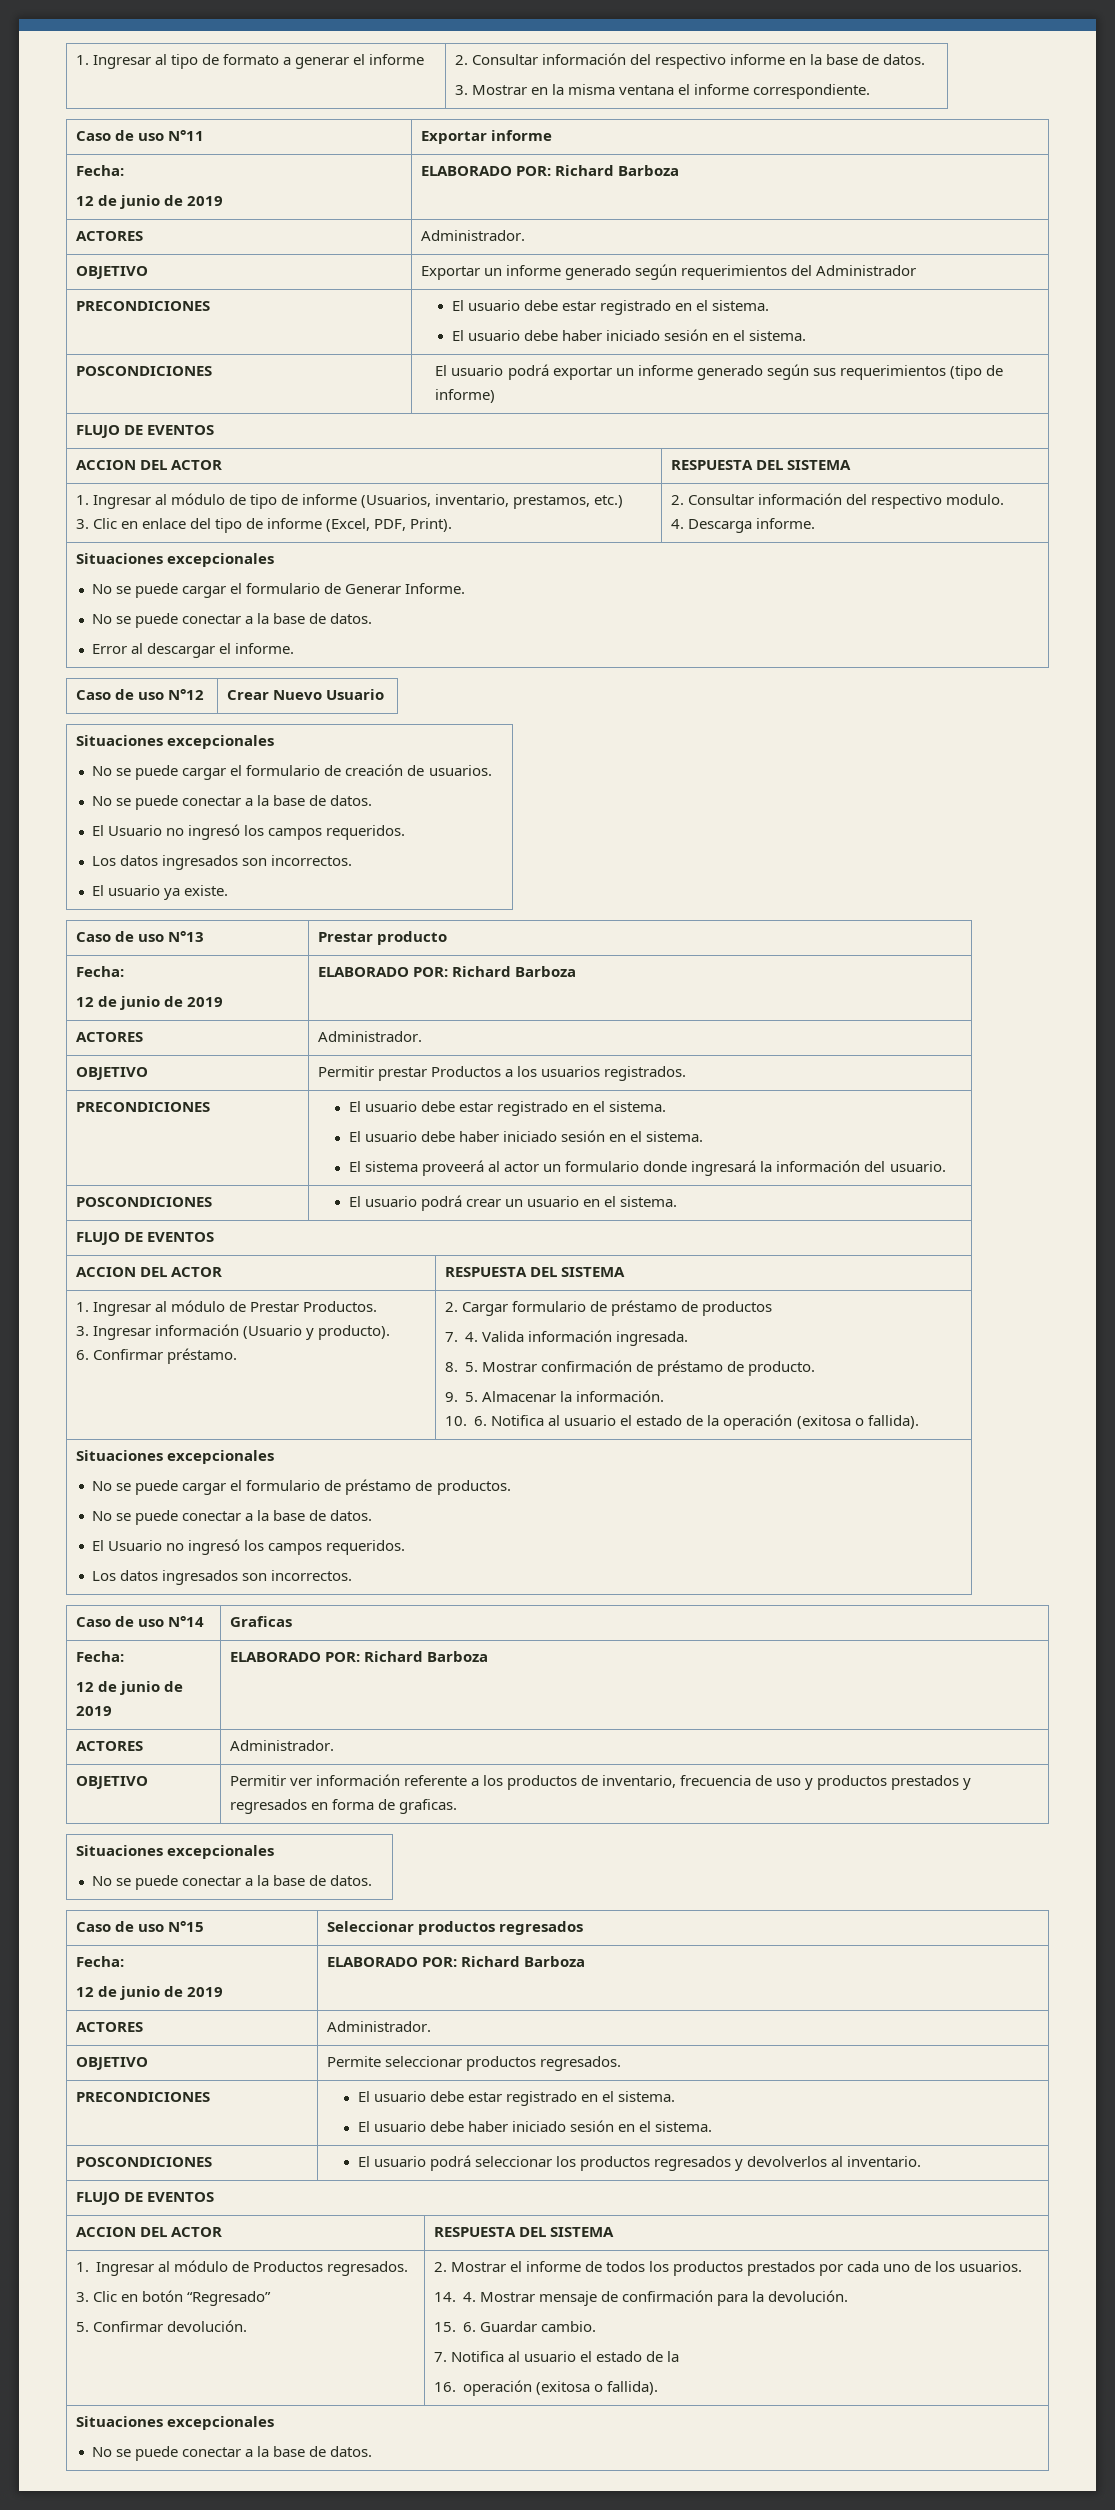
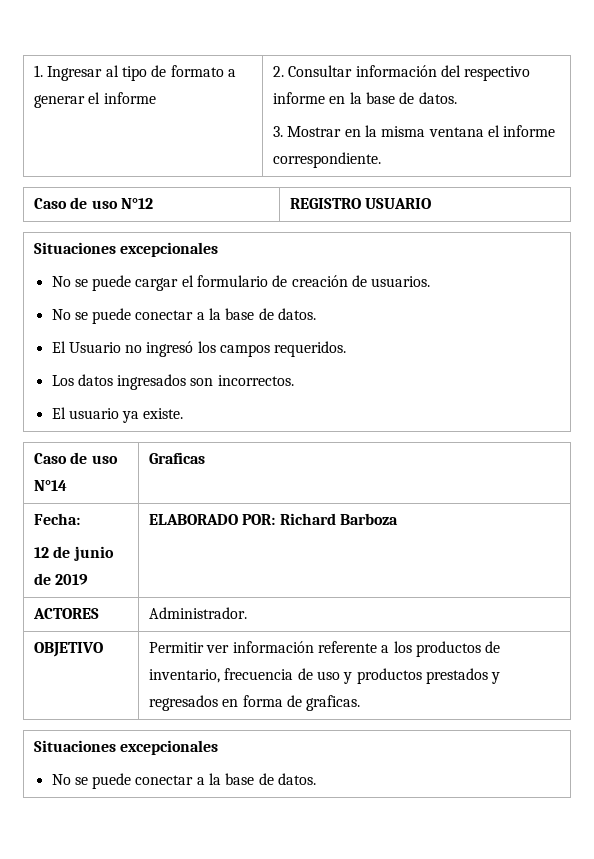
- Caso de uso N°11 | Exportar informe
- Fecha:
- 12 de junio de 2019 | ELABORADO POR: Richard Barboza
- ACTORES | Administrador.
- OBJETIVO | Exportar un informe generado según requerimientos del Administrador
- PRECONDICIONES | El usuario debe estar registrado en el sistema.
- El usuario debe haber iniciado sesión en el sistema.
- POSCONDICIONES | El usuario podrá exportar un informe generado según sus requerimientos (tipo de informe)
- FLUJO DE EVENTOS
- ACCION DEL ACTOR | RESPUESTA DEL SISTEMA
- 1. Ingresar al módulo de tipo de informe (Usuarios, inventario, prestamos, etc.)
- 3. Clic en enlace del tipo de informe (Excel, PDF, Print). | 2. Consultar información del respectivo modulo.
- 4. Descarga informe.
- Situaciones excepcionales
- No se puede cargar el formulario de Generar Informe.
- No se puede conectar a la base de datos.
- Error al descargar el informe.
- Caso de uso N°12 | Crear Nuevo Usuario
+ Caso de uso N°12 | REGISTRO USUARIO
- Caso de uso N°13 | Prestar producto
- Fecha:
- 12 de junio de 2019 | ELABORADO POR: Richard Barboza
- ACTORES | Administrador.
- OBJETIVO | Permitir prestar Productos a los usuarios registrados.
- PRECONDICIONES | El usuario debe estar registrado en el sistema.
- El usuario debe haber iniciado sesión en el sistema.
- El sistema proveerá al actor un formulario donde ingresará la información del usuario.
- POSCONDICIONES | El usuario podrá crear un usuario en el sistema.
- FLUJO DE EVENTOS
- ACCION DEL ACTOR | RESPUESTA DEL SISTEMA
- 1. Ingresar al módulo de Prestar Productos.
- 3. Ingresar información (Usuario y producto).
- 6. Confirmar préstamo. | 2. Cargar formulario de préstamo de productos
- 7. 4. Valida información ingresada.
- 8. 5. Mostrar confirmación de préstamo de producto.
- 9. 5. Almacenar la información.
- 10. 6. Notifica al usuario el estado de la operación (exitosa o fallida).
- Situaciones excepcionales
- No se puede cargar el formulario de préstamo de productos.
- No se puede conectar a la base de datos.
- El Usuario no ingresó los campos requeridos.
- Los datos ingresados son incorrectos.
- Caso de uso N°15 | Seleccionar productos regresados
- Fecha:
- 12 de junio de 2019 | ELABORADO POR: Richard Barboza
- ACTORES | Administrador.
- OBJETIVO | Permite seleccionar productos regresados.
- PRECONDICIONES | El usuario debe estar registrado en el sistema.
- El usuario debe haber iniciado sesión en el sistema.
- POSCONDICIONES | El usuario podrá seleccionar los productos regresados y devolverlos al inventario.
- FLUJO DE EVENTOS
- ACCION DEL ACTOR | RESPUESTA DEL SISTEMA
- 1. Ingresar al módulo de Productos regresados.
- 3. Clic en botón “Regresado”
- 5. Confirmar devolución. | 2. Mostrar el informe de todos los productos prestados por cada uno de los usuarios.
- 14. 4. Mostrar mensaje de confirmación para la devolución.
- 15. 6. Guardar cambio.
- 7. Notifica al usuario el estado de la
- 16. operación (exitosa o fallida).
- Situaciones excepcionales
- No se puede conectar a la base de datos.

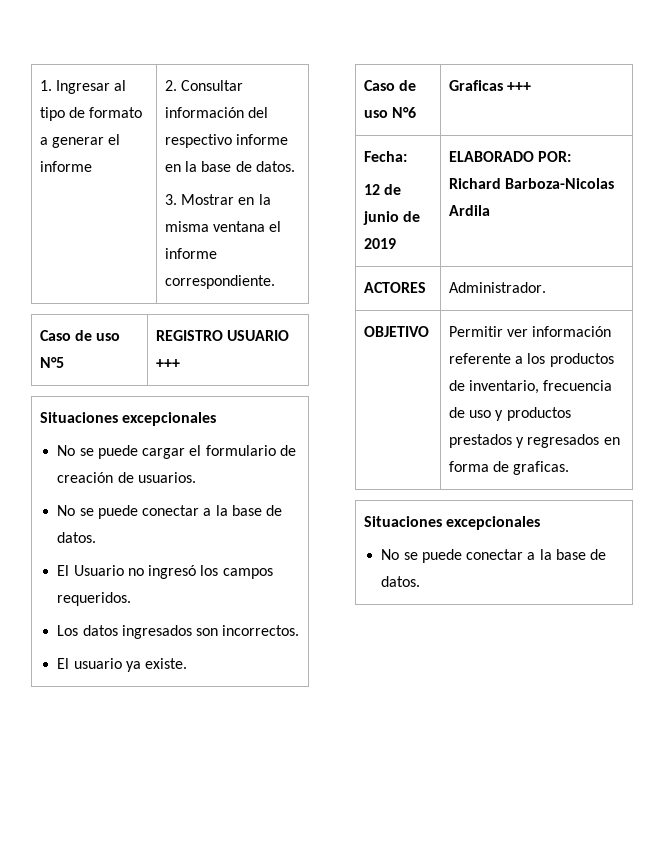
- Caso de uso N°12 | REGISTRO USUARIO
+ Caso de uso N°5 | REGISTRO USUARIO +++
- Caso de uso N°14 | Graficas
+ Caso de uso N°6 | Graficas +++
  Fecha:
- 12 de junio de 2019 | ELABORADO POR: Richard Barboza
+ 12 de junio de 2019 | ELABORADO POR: Richard Barboza-Nicolas Ardila

